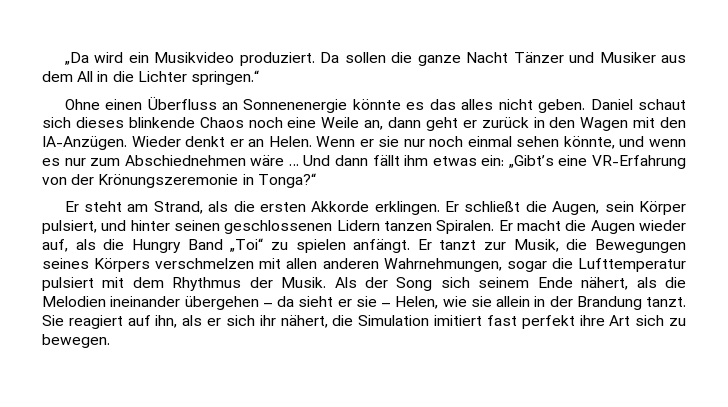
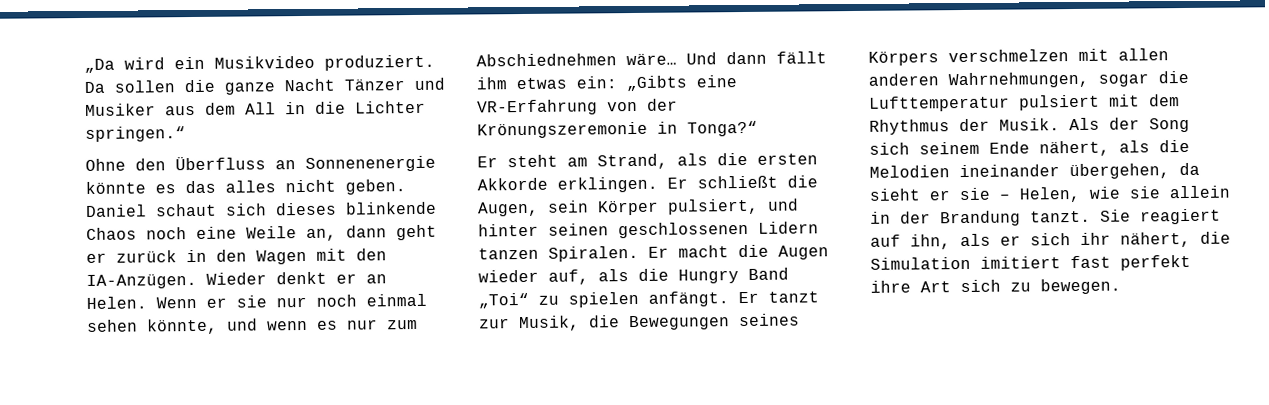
- Ohne einen Überfluss an Sonnenenergie könnte es das alles nicht geben.
+ Ohne den Überfluss an Sonnenenergie könnte es das alles nicht geben.
- Wenn er sie nur noch einmal sehen könnte, und wenn es nur zum Abschiednehmen wäre …
+ Wenn er sie nur noch einmal sehen könnte, und wenn es nur zum Abschiednehmen wäre…
- Und dann fällt ihm etwas ein: „Gibt’s eine VR-Erfahrung von der Krönungszeremonie in Tonga?“
+ Und dann fällt ihm etwas ein: „Gibts eine VR-Erfahrung von der Krönungszeremonie in Tonga?“
- Als der Song sich seinem Ende nähert, als die Melodien ineinander übergehen – da sieht er sie – Helen, wie sie allein in der Brandung tanzt.
+ Als der Song sich seinem Ende nähert, als die Melodien ineinander übergehen, da sieht er sie – Helen, wie sie allein in der Brandung tanzt.

